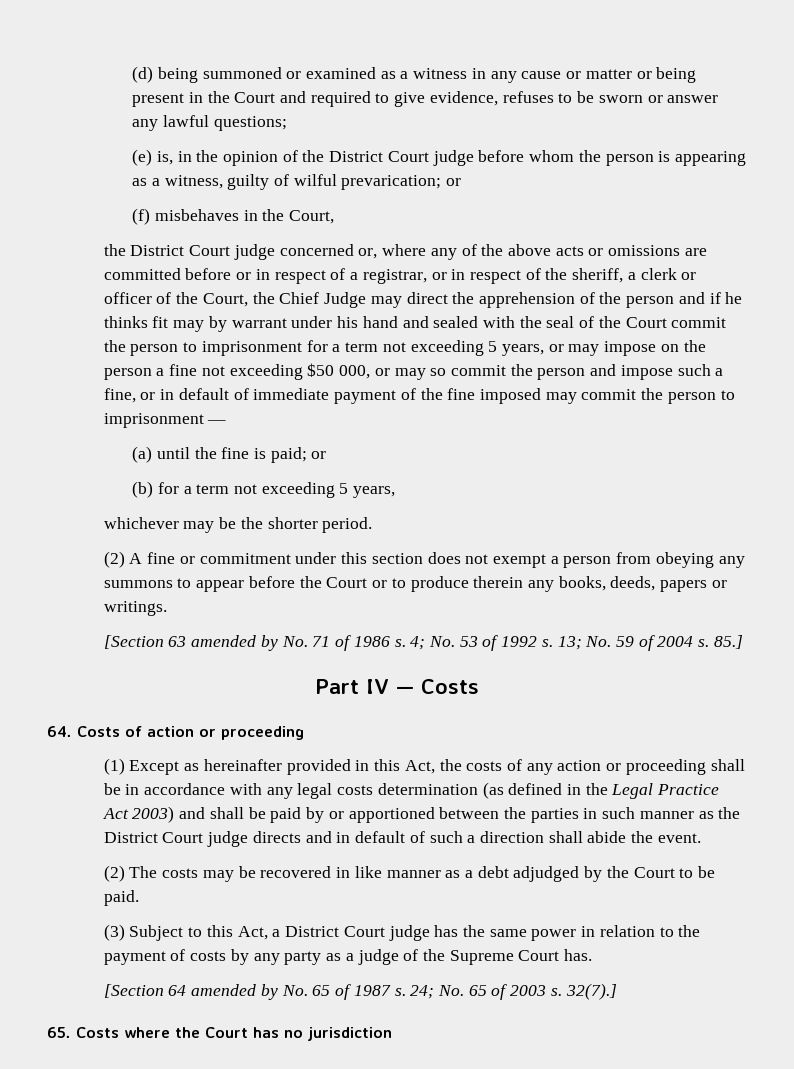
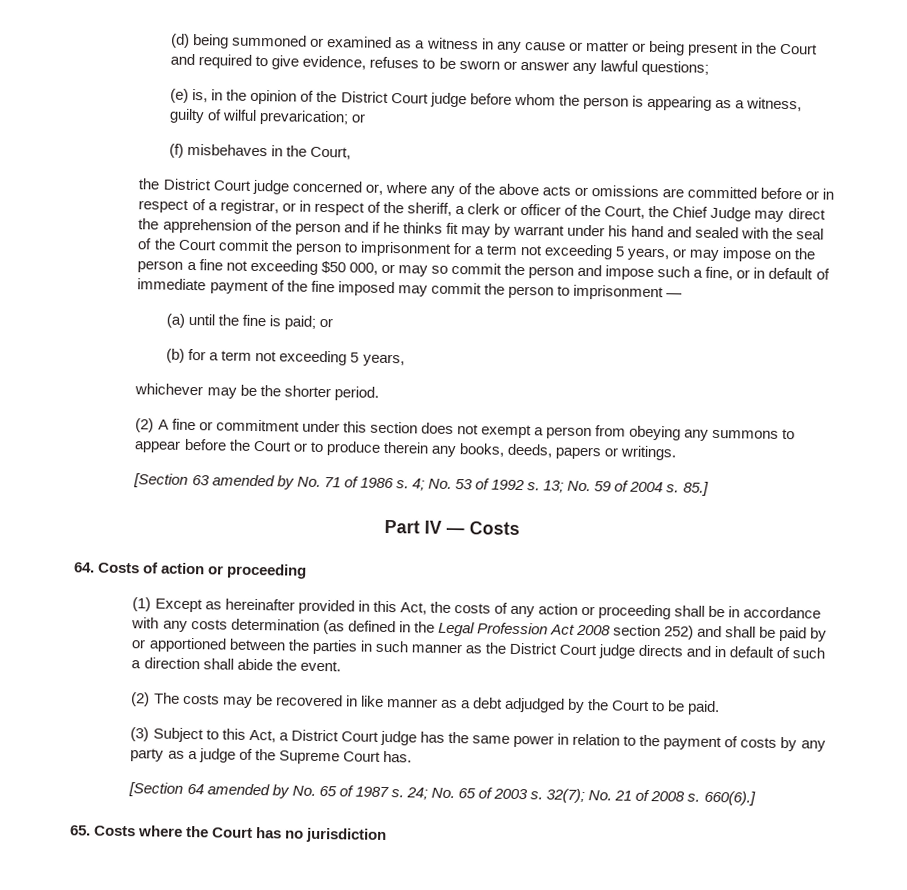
- (1) Except as hereinafter provided in this Act, the costs of any action or proceeding shall be in accordance with any legal costs determination (as defined in the Legal Practice Act 2003) and shall be paid by or apportioned between the parties in such manner as the District Court judge directs and in default of such a direction shall abide the event.
+ (1) Except as hereinafter provided in this Act, the costs of any action or proceeding shall be in accordance with any costs determination (as defined in the Legal Profession Act 2008 section 252) and shall be paid by or apportioned between the parties in such manner as the District Court judge directs and in default of such a direction shall abide the event.
- 32(7).]
+ 32(7); No. 21 of 2008 s. 660(6).]

